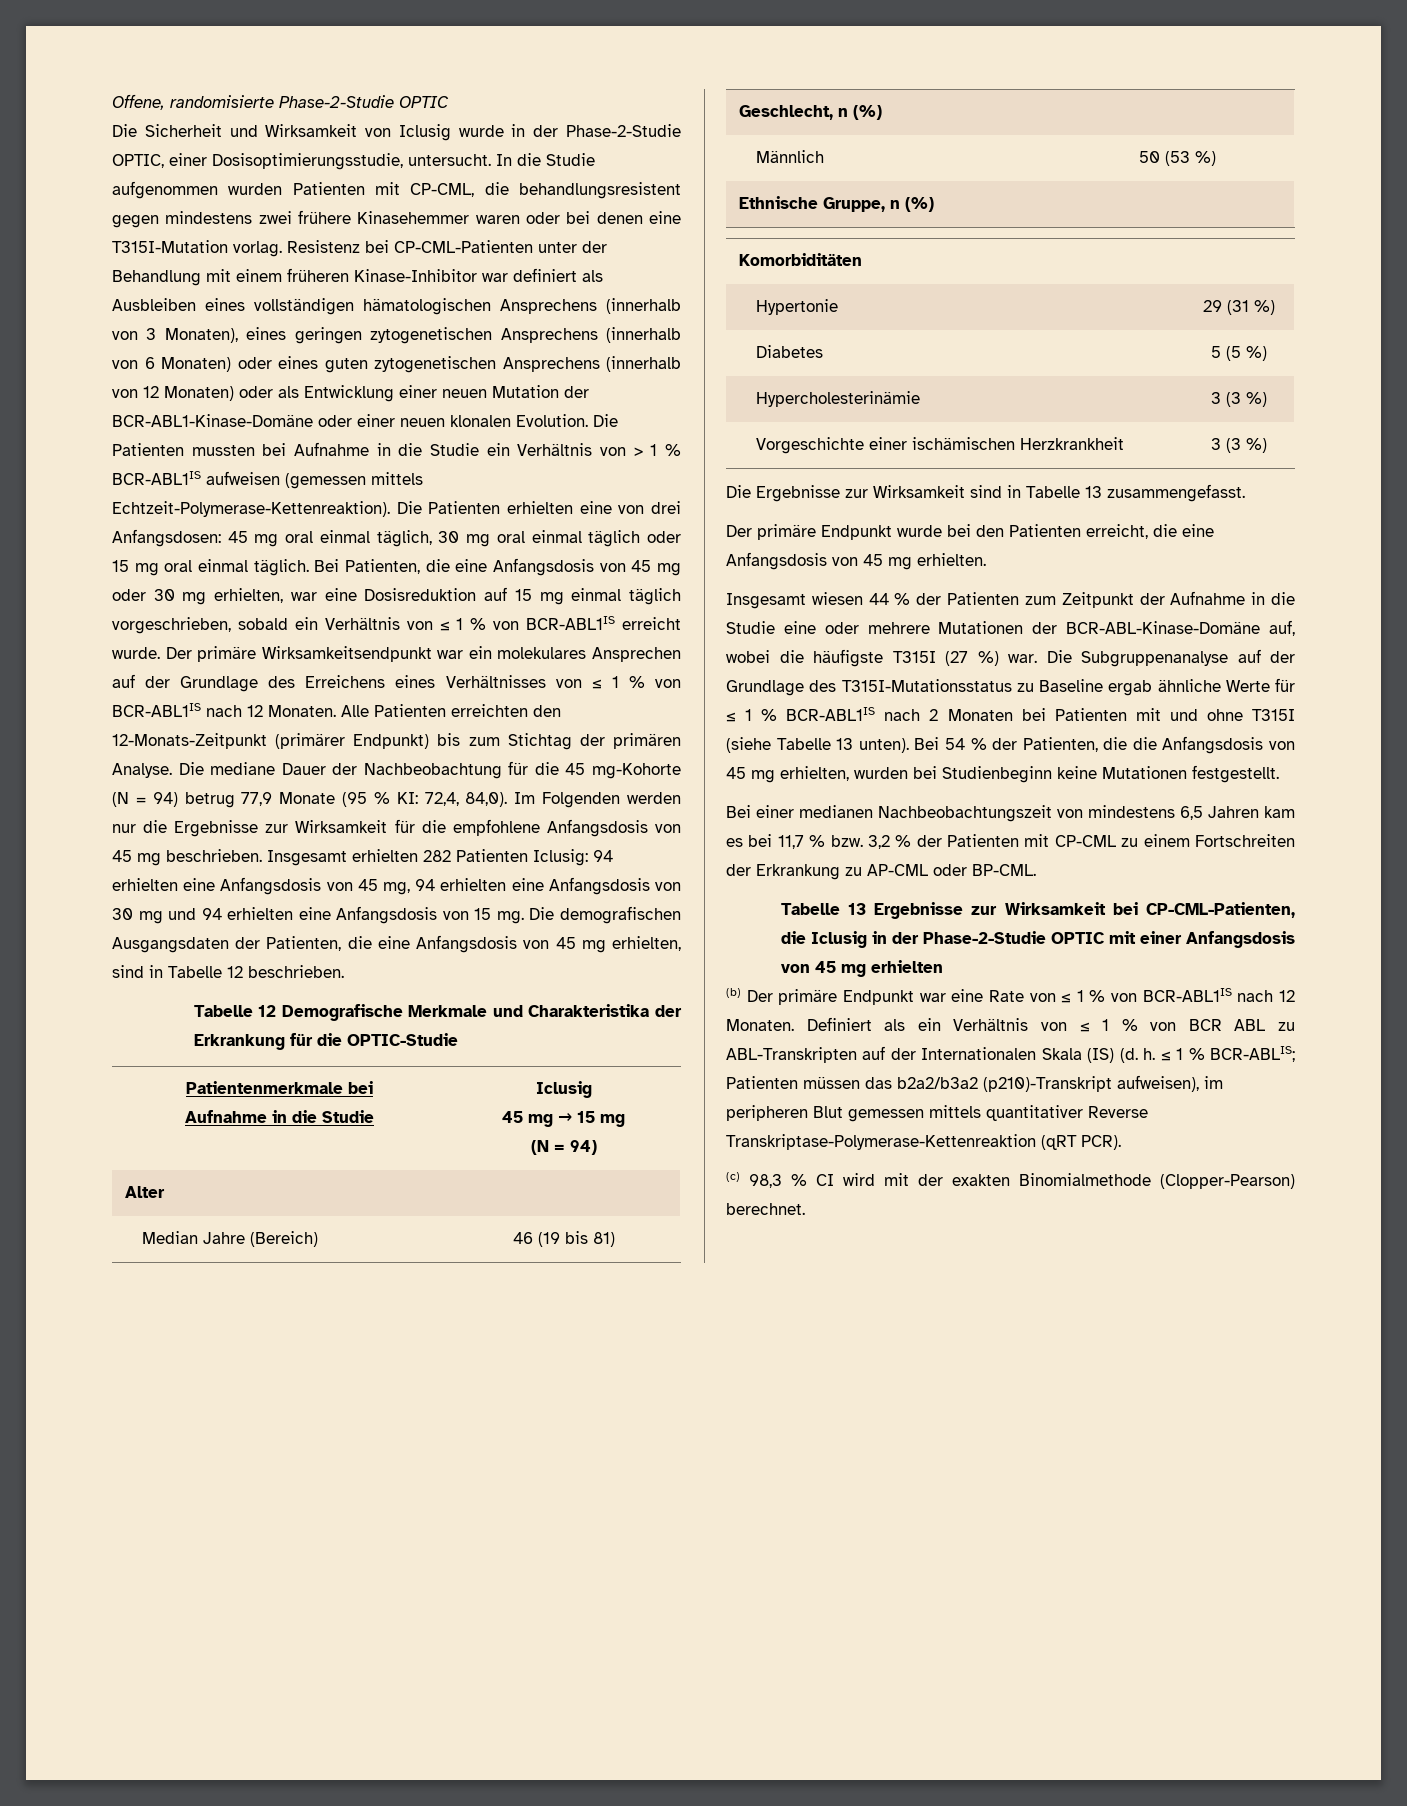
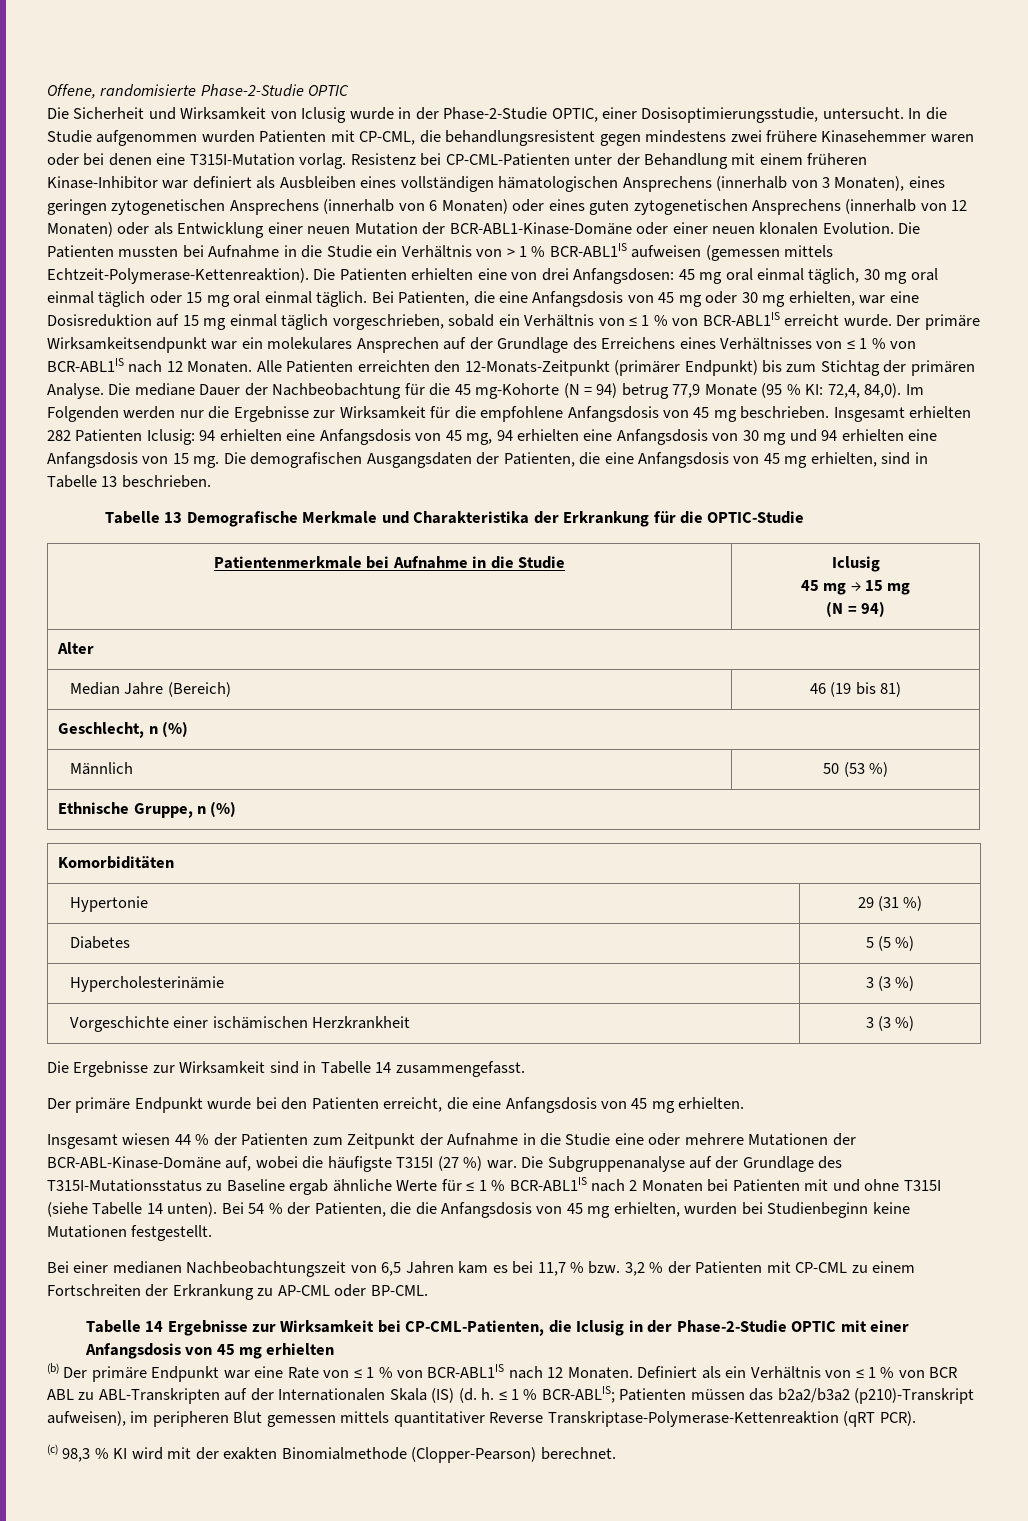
- Die demografischen Ausgangsdaten der Patienten, die eine Anfangsdosis von 45 mg erhielten, sind in Tabelle 12 beschrieben.
+ Die demografischen Ausgangsdaten der Patienten, die eine Anfangsdosis von 45 mg erhielten, sind in Tabelle 13 beschrieben.
- Tabelle 12 Demografische Merkmale und Charakteristika der Erkrankung für die OPTIC-Studie
+ Tabelle 13 Demografische Merkmale und Charakteristika der Erkrankung für die OPTIC-Studie
- Patientenmerkmale bei
- Aufnahme in die Studie | Iclusig
+ Patientenmerkmale bei Aufnahme in die Studie | Iclusig
- Die Ergebnisse zur Wirksamkeit sind in Tabelle 13 zusammengefasst.
+ Die Ergebnisse zur Wirksamkeit sind in Tabelle 14 zusammengefasst.
- Die Subgruppenanalyse auf der Grundlage des T315I-Mutationsstatus zu Baseline ergab ähnliche Werte für ≤ 1 % BCR-ABL1IS nach 2 Monaten bei Patienten mit und ohne T315I (siehe Tabelle 13 unten).
+ Die Subgruppenanalyse auf der Grundlage des T315I-Mutationsstatus zu Baseline ergab ähnliche Werte für ≤ 1 % BCR-ABL1IS nach 2 Monaten bei Patienten mit und ohne T315I (siehe Tabelle 14 unten).
- Bei einer medianen Nachbeobachtungszeit von mindestens 6,5 Jahren kam es bei 11,7 % bzw. 3,2 % der Patienten mit CP-CML zu einem Fortschreiten der Erkrankung zu AP-CML oder BP-CML.
+ Bei einer medianen Nachbeobachtungszeit von 6,5 Jahren kam es bei 11,7 % bzw. 3,2 % der Patienten mit CP-CML zu einem Fortschreiten der Erkrankung zu AP-CML oder BP-CML.
- Tabelle 13 Ergebnisse zur Wirksamkeit bei CP-CML-Patienten, die Iclusig in der Phase-2-Studie OPTIC mit einer Anfangsdosis von 45 mg erhielten
+ Tabelle 14 Ergebnisse zur Wirksamkeit bei CP-CML-Patienten, die Iclusig in der Phase-2-Studie OPTIC mit einer Anfangsdosis von 45 mg erhielten
- (c) 98,3 % CI wird mit der exakten Binomialmethode (Clopper-Pearson) berechnet.
+ (c) 98,3 % KI wird mit der exakten Binomialmethode (Clopper-Pearson) berechnet.

